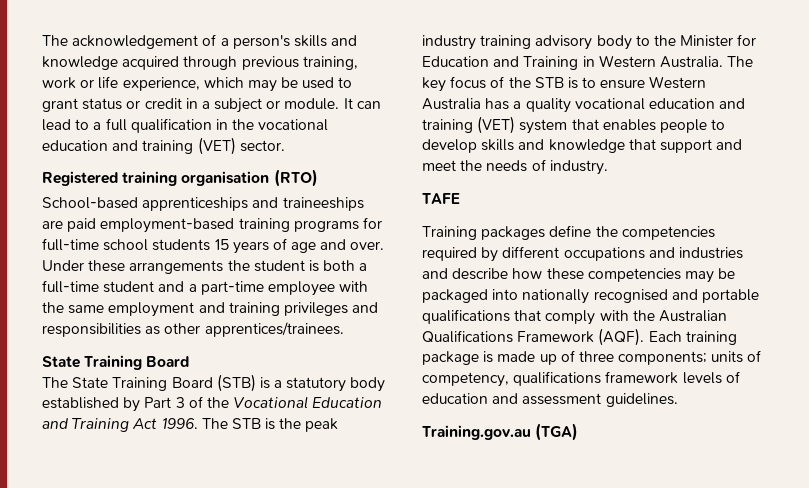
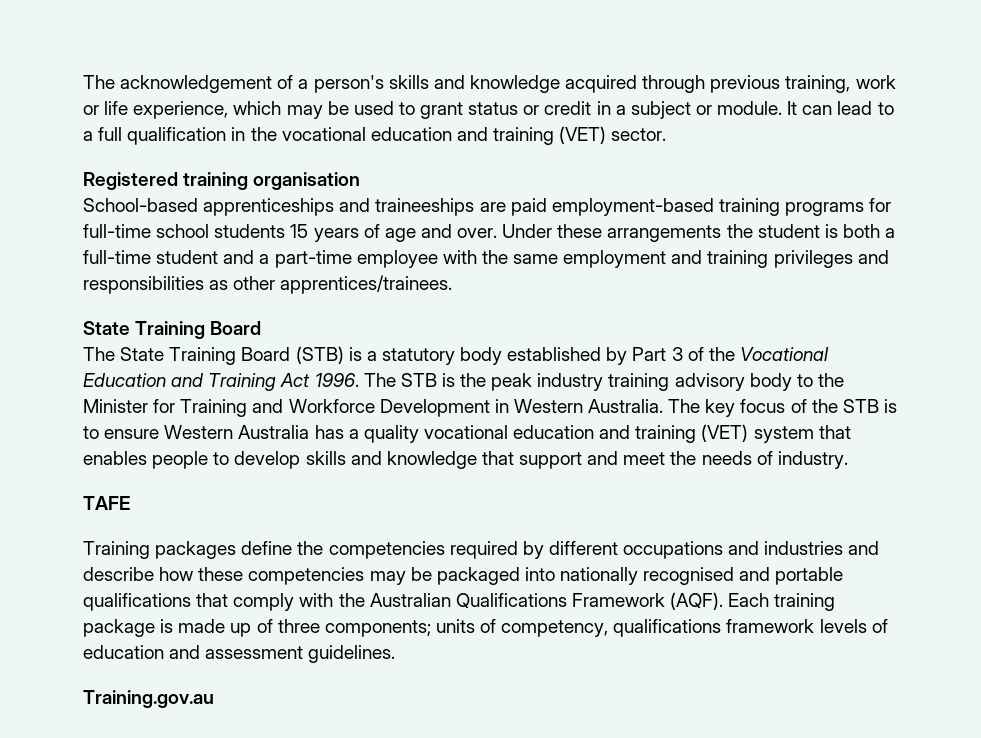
- Registered training organisation (RTO)
+ Registered training organisation
- The STB is the peak industry training advisory body to the Minister for Education and Training in Western Australia.
+ The STB is the peak industry training advisory body to the Minister for Training and Workforce Development in Western Australia.
- Training.gov.au (TGA)
+ Training.gov.au

